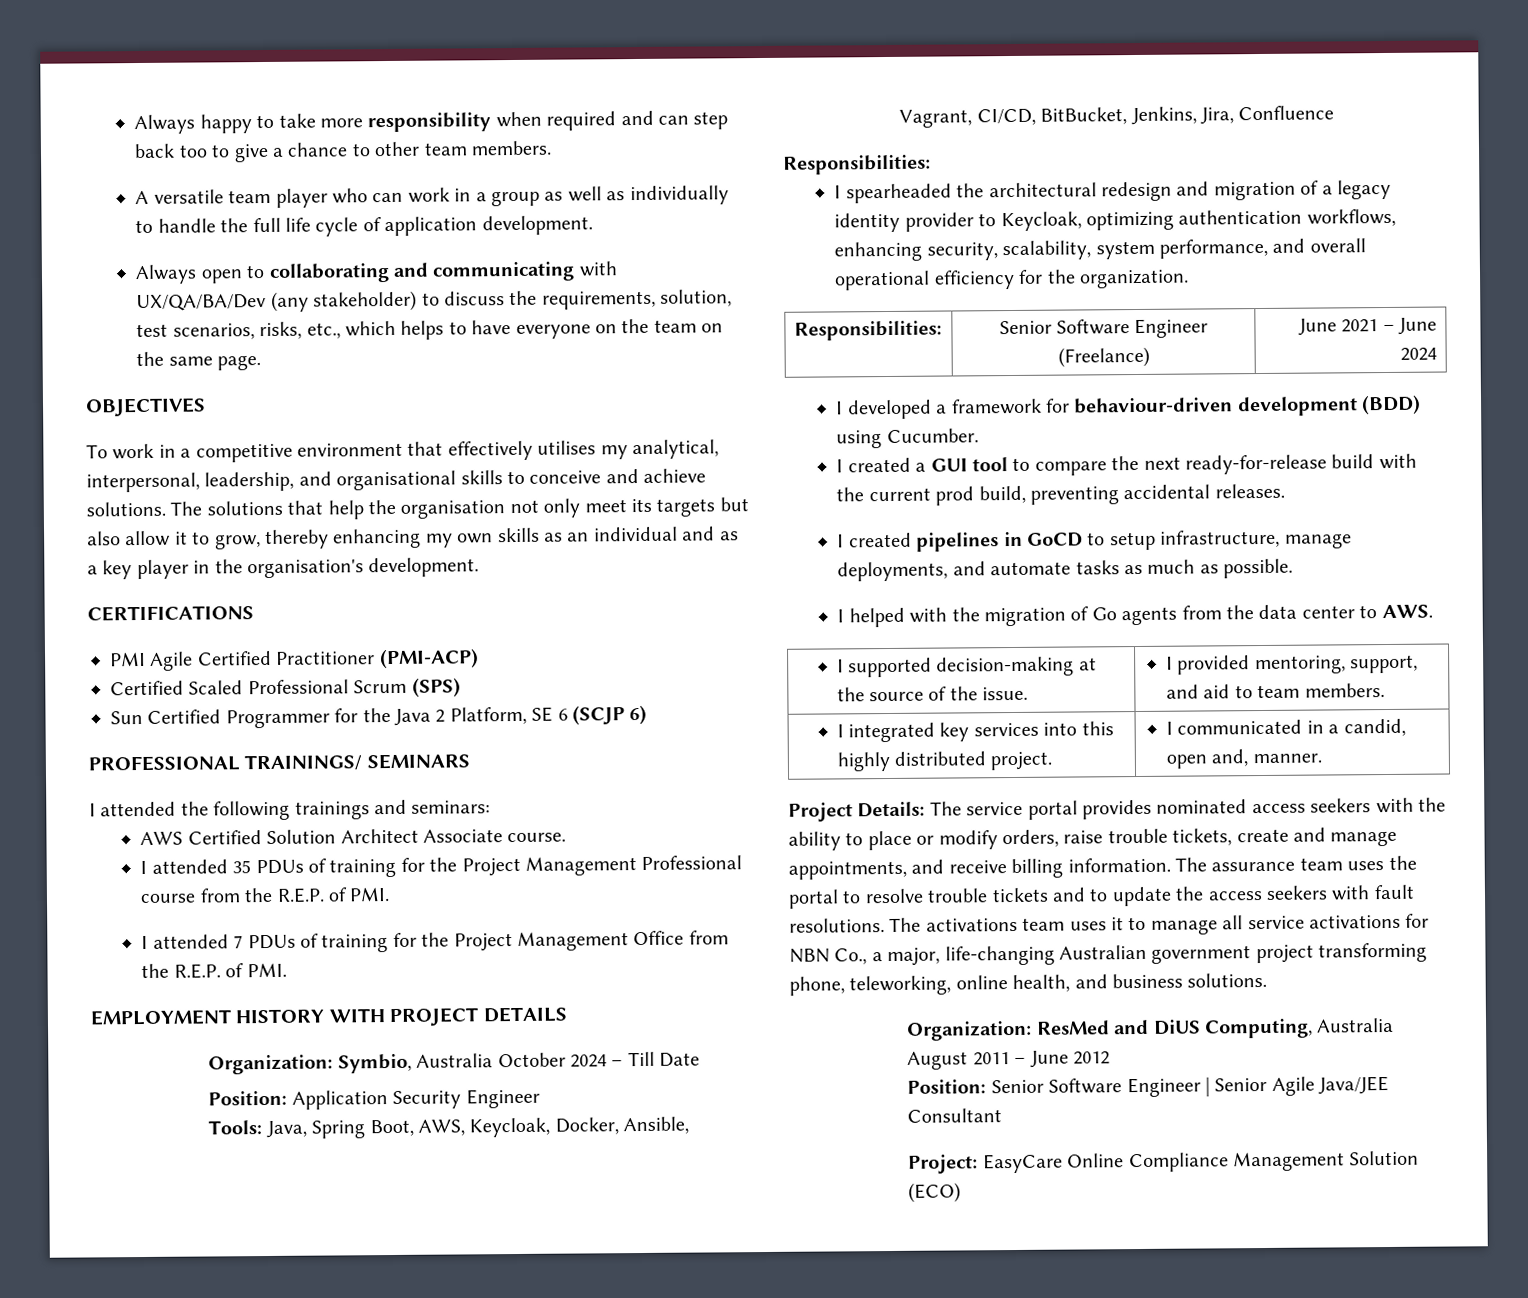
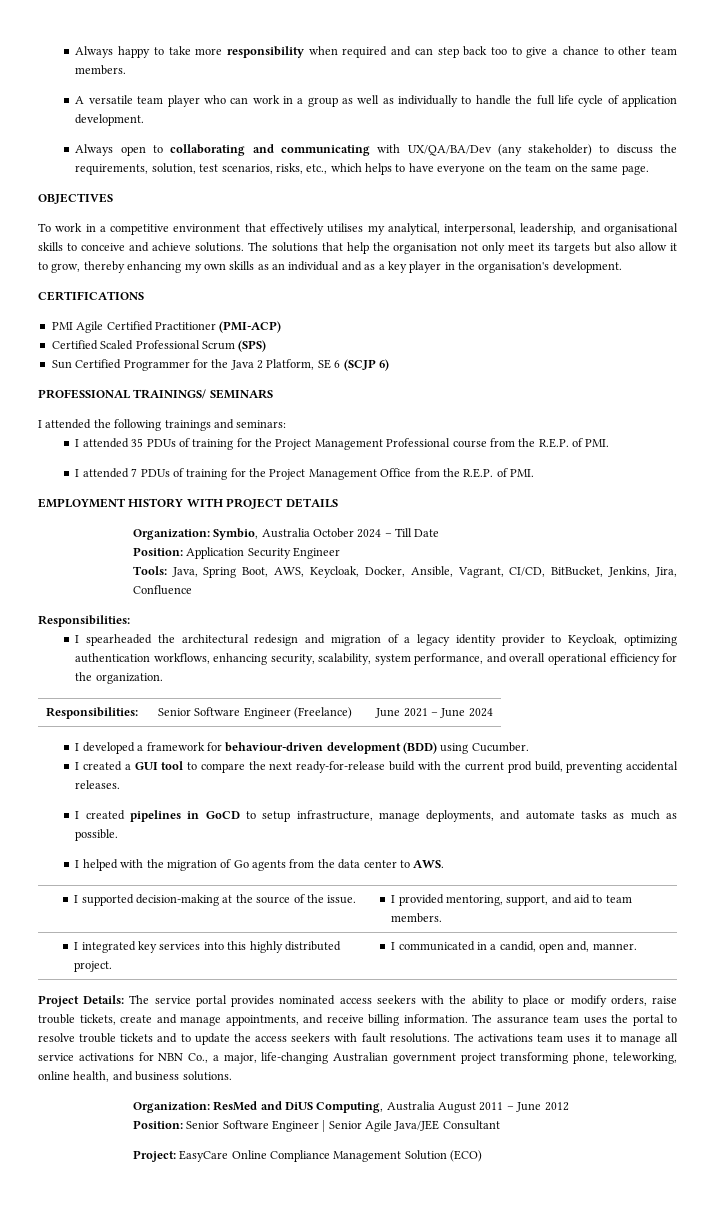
- AWS Certified Solution Architect Associate course.

